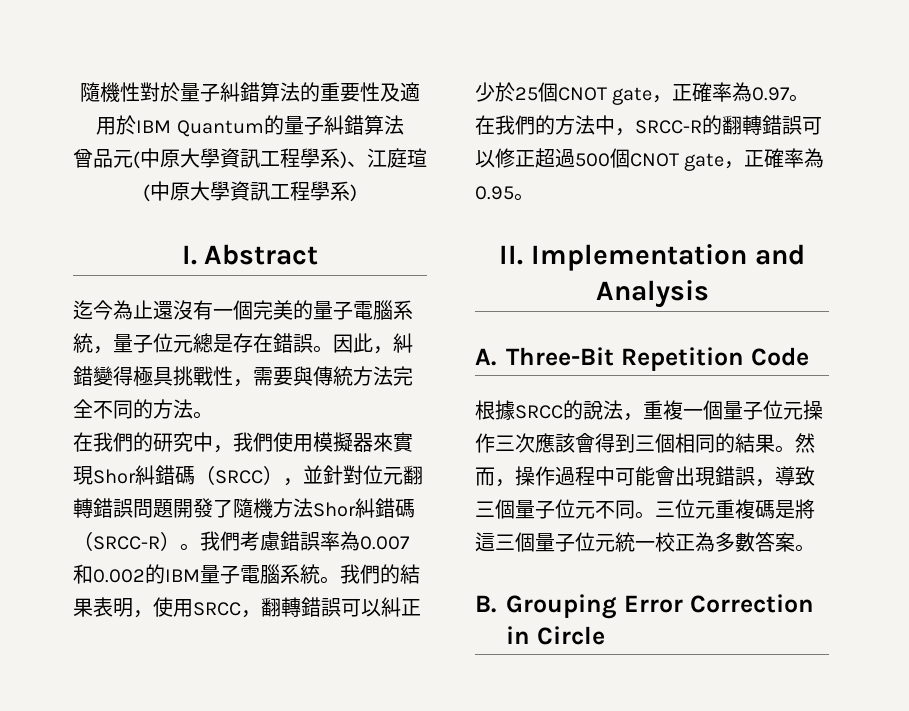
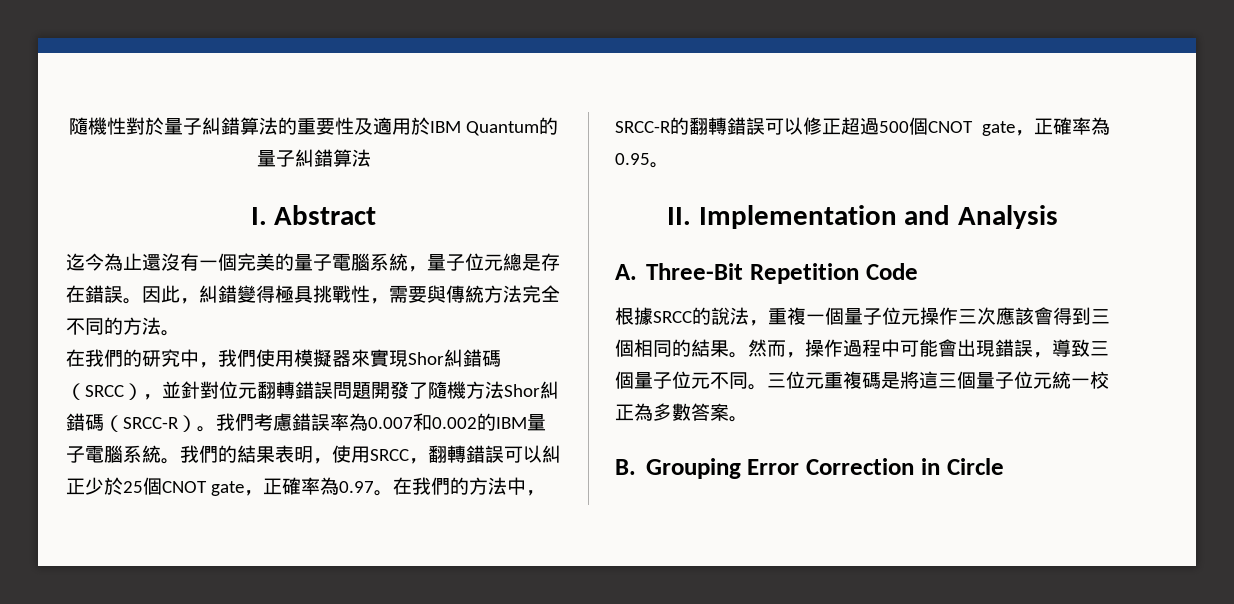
- 曾品元(中原大學資訊工程學系)、江庭瑄(中原大學資訊工程學系)

